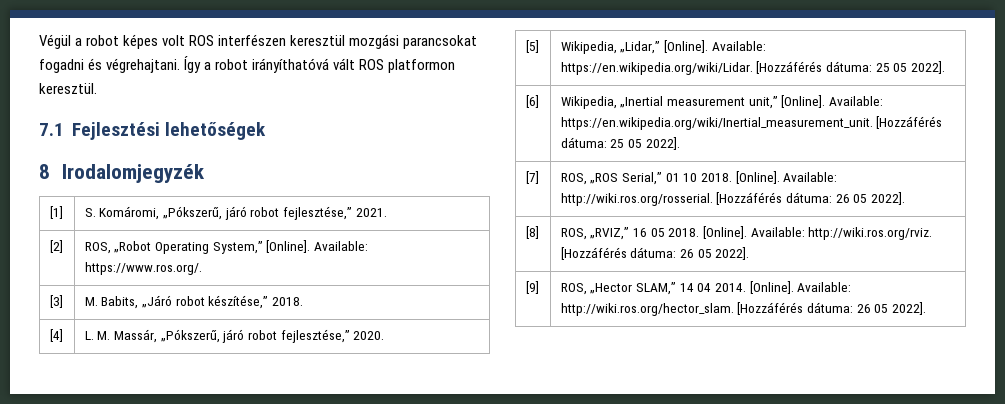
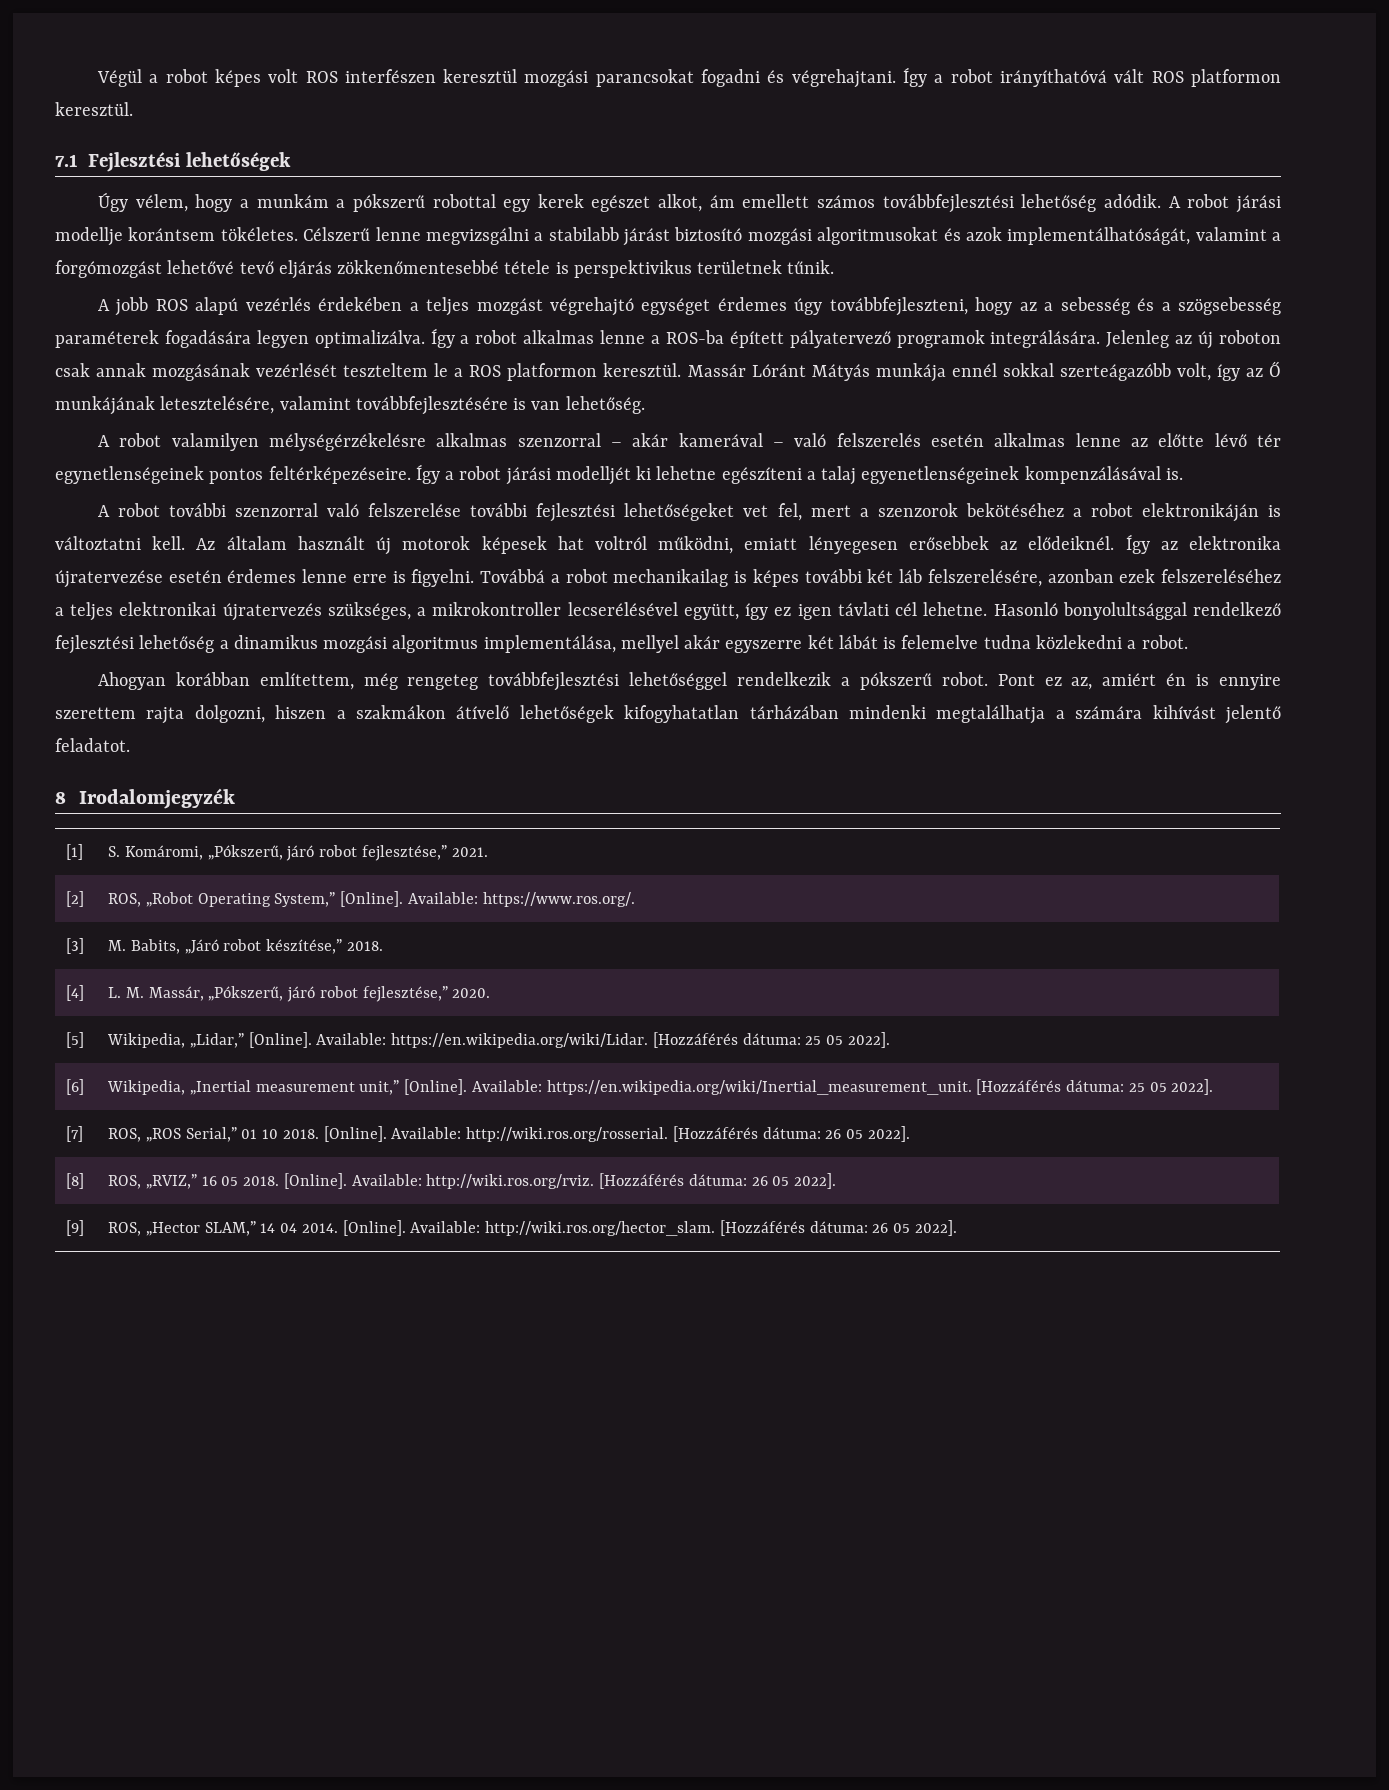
+ Úgy vélem, hogy a munkám a pókszerű robottal egy kerek egészet alkot, ám emellett számos továbbfejlesztési lehetőség adódik. A robot járási modellje korántsem tökéletes. Célszerű lenne megvizsgálni a stabilabb járást biztosító mozgási algoritmusokat és azok implementálhatóságát, valamint a forgómozgást lehetővé tevő eljárás zökkenőmentesebbé tétele is perspektivikus területnek tűnik.
+ A jobb ROS alapú vezérlés érdekében a teljes mozgást végrehajtó egységet érdemes úgy továbbfejleszteni, hogy az a sebesség és a szögsebesség paraméterek fogadására legyen optimalizálva. Így a robot alkalmas lenne a ROS-ba épített pályatervező programok integrálására. Jelenleg az új roboton csak annak mozgásának vezérlését teszteltem le a ROS platformon keresztül. Massár Lóránt Mátyás munkája ennél sokkal szerteágazóbb volt, így az Ő munkájának letesztelésére, valamint továbbfejlesztésére is van lehetőség.
+ A robot valamilyen mélységérzékelésre alkalmas szenzorral – akár kamerával – való felszerelés esetén alkalmas lenne az előtte lévő tér egynetlenségeinek pontos feltérképezéseire. Így a robot járási modelljét ki lehetne egészíteni a talaj egyenetlenségeinek kompenzálásával is.
+ A robot további szenzorral való felszerelése további fejlesztési lehetőségeket vet fel, mert a szenzorok bekötéséhez a robot elektronikáján is változtatni kell. Az általam használt új motorok képesek hat voltról működni, emiatt lényegesen erősebbek az elődeiknél. Így az elektronika újratervezése esetén érdemes lenne erre is figyelni. Továbbá a robot mechanikailag is képes további két láb felszerelésére, azonban ezek felszereléséhez a teljes elektronikai újratervezés szükséges, a mikrokontroller lecserélésével együtt, így ez igen távlati cél lehetne. Hasonló bonyolultsággal rendelkező fejlesztési lehetőség a dinamikus mozgási algoritmus implementálása, mellyel akár egyszerre két lábát is felemelve tudna közlekedni a robot.
+ Ahogyan korábban említettem, még rengeteg továbbfejlesztési lehetőséggel rendelkezik a pókszerű robot. Pont ez az, amiért én is ennyire szerettem rajta dolgozni, hiszen a szakmákon átívelő lehetőségek kifogyhatatlan tárházában mindenki megtalálhatja a számára kihívást jelentő feladatot.

